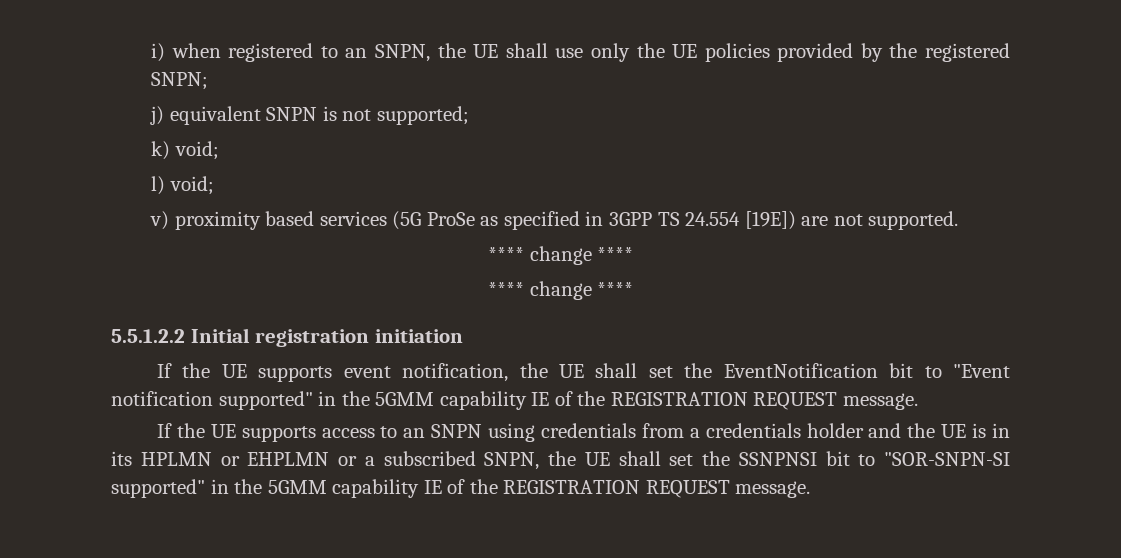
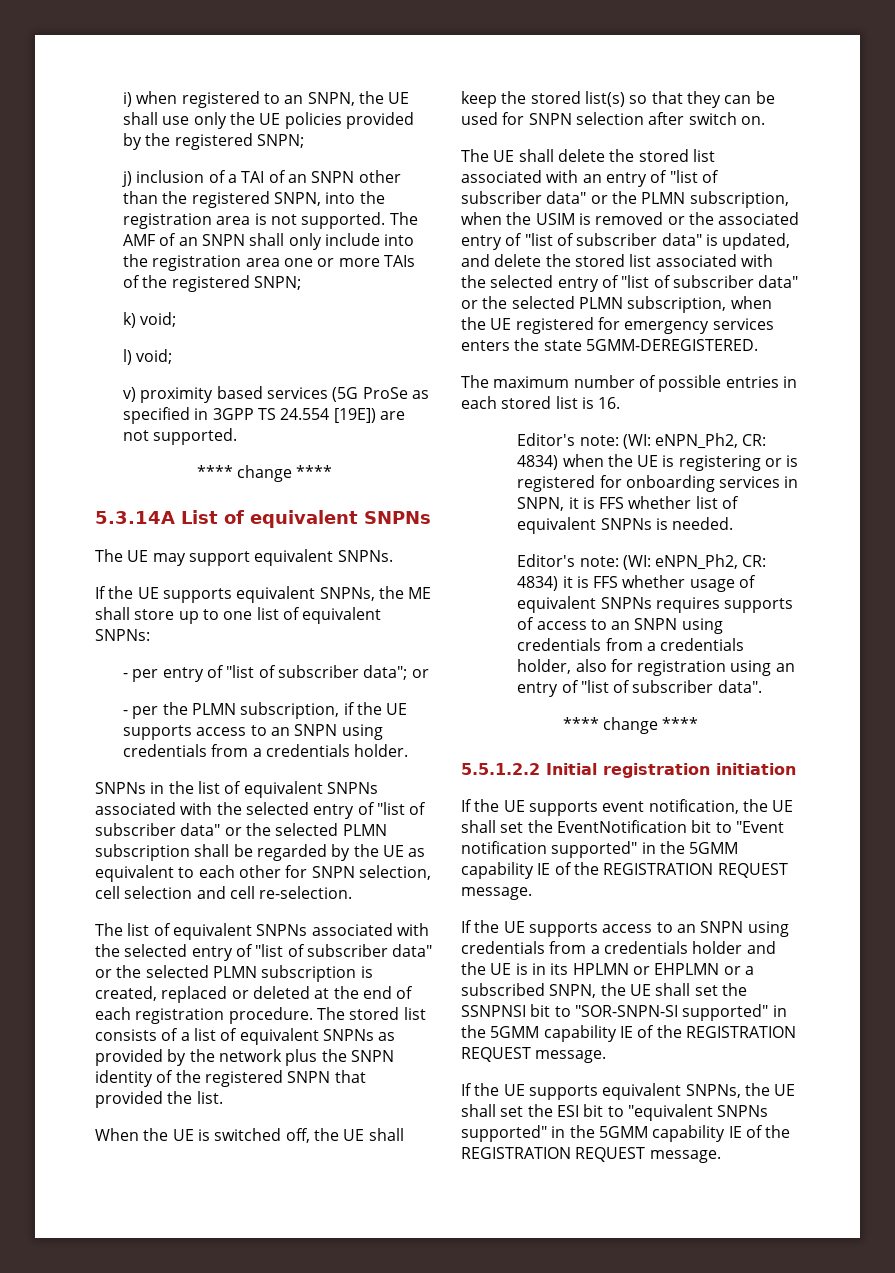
- j) equivalent SNPN is not supported;
+ j) inclusion of a TAI of an SNPN other than the registered SNPN, into the registration area is not supported. The AMF of an SNPN shall only include into the registration area one or more TAIs of the registered SNPN;
+ 5.3.14A List of equivalent SNPNs
+ The UE may support equivalent SNPNs.
+ If the UE supports equivalent SNPNs, the ME shall store up to one list of equivalent SNPNs:
+ - per entry of "list of subscriber data"; or
+ - per the PLMN subscription, if the UE supports access to an SNPN using credentials from a credentials holder.
+ SNPNs in the list of equivalent SNPNs associated with the selected entry of "list of subscriber data" or the selected PLMN subscription shall be regarded by the UE as equivalent to each other for SNPN selection, cell selection and cell re-selection.
+ The list of equivalent SNPNs associated with the selected entry of "list of subscriber data" or the selected PLMN subscription is created, replaced or deleted at the end of each registration procedure. The stored list consists of a list of equivalent SNPNs as provided by the network plus the SNPN identity of the registered SNPN that provided the list.
+ When the UE is switched off, the UE shall keep the stored list(s) so that they can be used for SNPN selection after switch on.
+ The UE shall delete the stored list associated with an entry of "list of subscriber data" or the PLMN subscription, when the USIM is removed or the associated entry of "list of subscriber data" is updated, and delete the stored list associated with the selected entry of "list of subscriber data" or the selected PLMN subscription, when the UE registered for emergency services enters the state 5GMM-DEREGISTERED.
+ The maximum number of possible entries in each stored list is 16.
+ Editor's note: (WI: eNPN_Ph2, CR: 4834) when the UE is registering or is registered for onboarding services in SNPN, it is FFS whether list of equivalent SNPNs is needed.
+ Editor's note: (WI: eNPN_Ph2, CR: 4834) it is FFS whether usage of equivalent SNPNs requires supports of access to an SNPN using credentials from a credentials holder, also for registration using an entry of "list of subscriber data".
+ If the UE supports equivalent SNPNs, the UE shall set the ESI bit to "equivalent SNPNs supported" in the 5GMM capability IE of the REGISTRATION REQUEST message.

